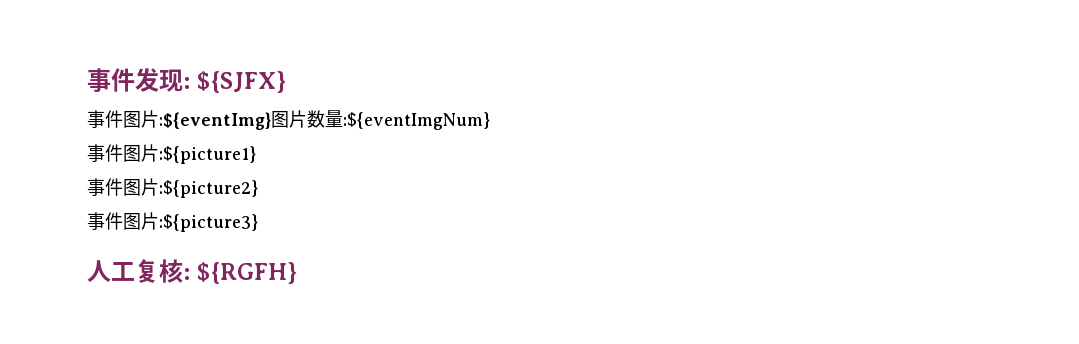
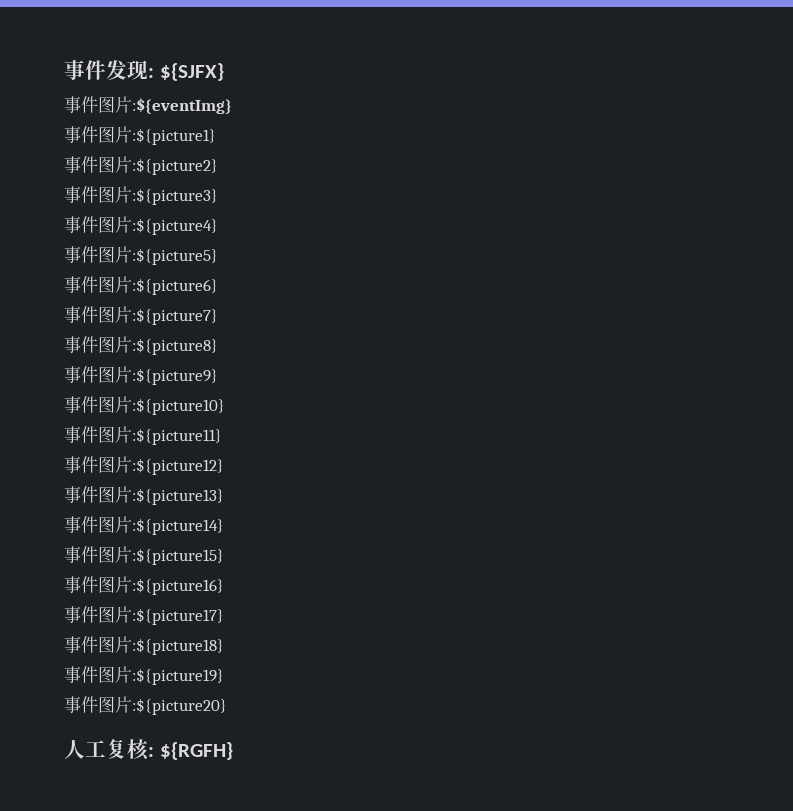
- 事件图片:${eventImg}图片数量:${eventImgNum}
+ 事件图片:${eventImg}
+ 事件图片:${picture4}
+ 事件图片:${picture5}
+ 事件图片:${picture6}
+ 事件图片:${picture7}
+ 事件图片:${picture8}
+ 事件图片:${picture9}
+ 事件图片:${picture10}
+ 事件图片:${picture11}
+ 事件图片:${picture12}
+ 事件图片:${picture13}
+ 事件图片:${picture14}
+ 事件图片:${picture15}
+ 事件图片:${picture16}
+ 事件图片:${picture17}
+ 事件图片:${picture18}
+ 事件图片:${picture19}
+ 事件图片:${picture20}

